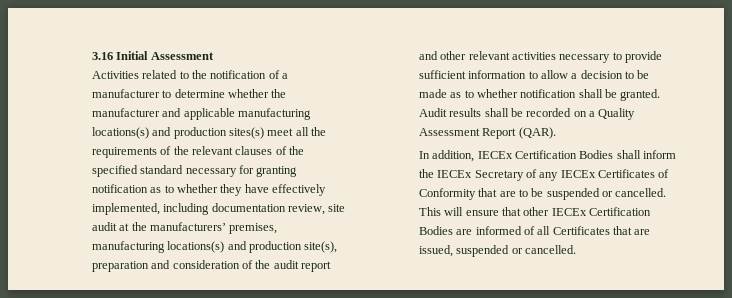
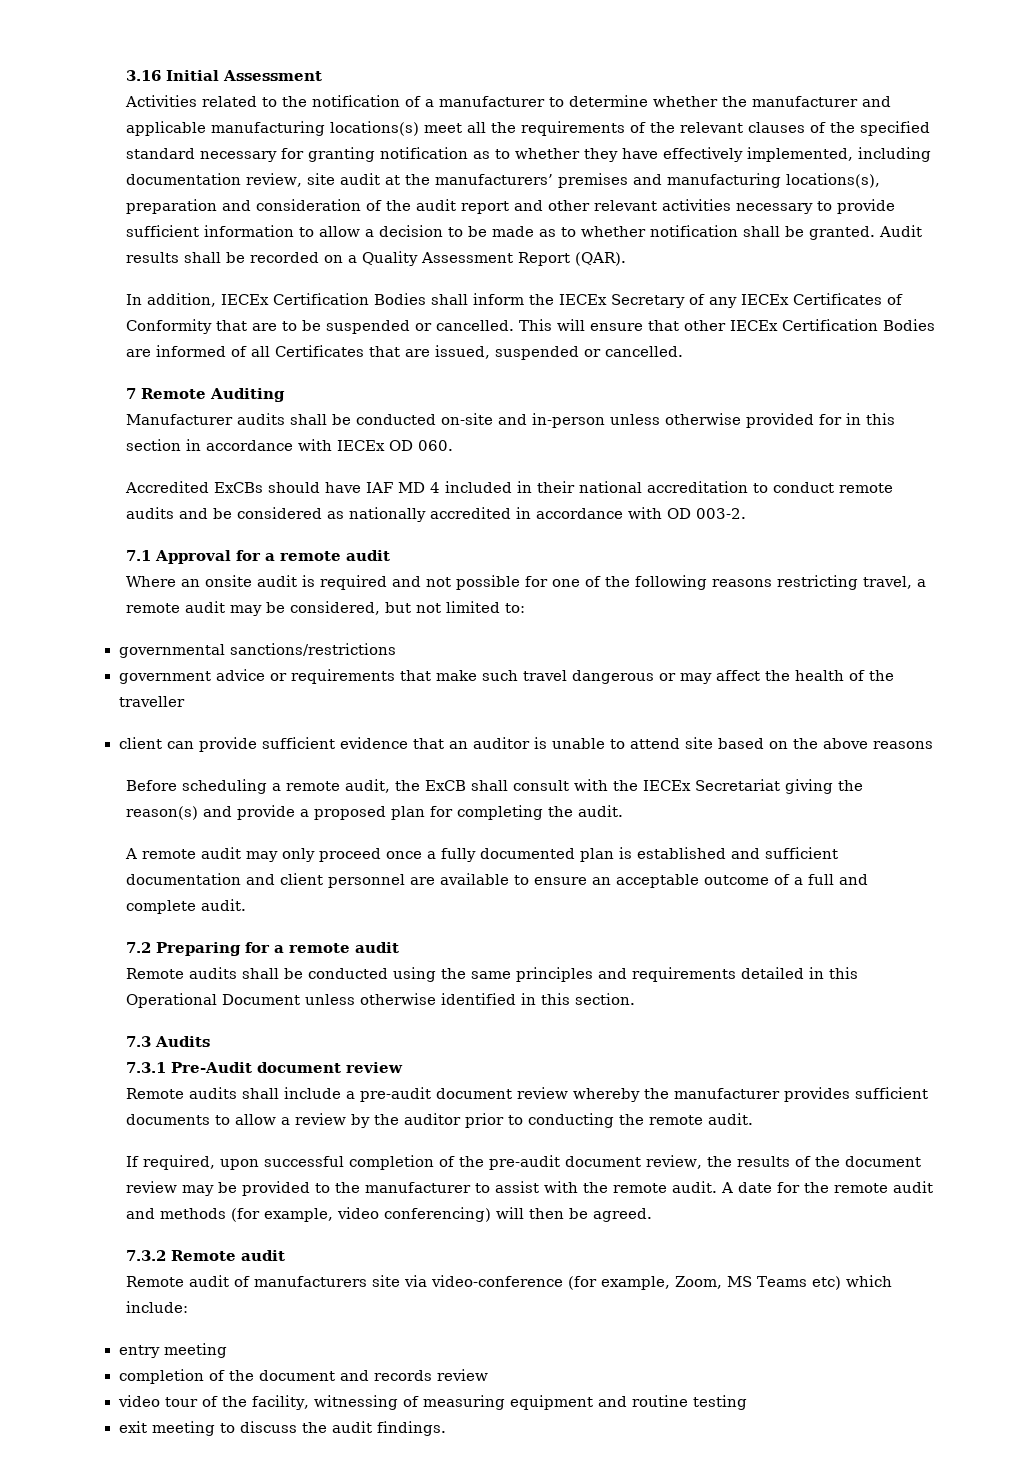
- Activities related to the notification of a manufacturer to determine whether the manufacturer and applicable manufacturing locations(s) and production sites(s) meet all the requirements of the relevant clauses of the specified standard necessary for granting notification as to whether they have effectively implemented, including documentation review, site audit at the manufacturers’ premises, manufacturing locations(s) and production site(s), preparation and consideration of the audit report and other relevant activities necessary to provide sufficient information to allow a decision to be made as to whether notification shall be granted.
+ Activities related to the notification of a manufacturer to determine whether the manufacturer and applicable manufacturing locations(s) meet all the requirements of the relevant clauses of the specified standard necessary for granting notification as to whether they have effectively implemented, including documentation review, site audit at the manufacturers’ premises and manufacturing locations(s), preparation and consideration of the audit report and other relevant activities necessary to provide sufficient information to allow a decision to be made as to whether notification shall be granted.
+ 7 Remote Auditing
+ Manufacturer audits shall be conducted on-site and in-person unless otherwise provided for in this section in accordance with IECEx OD 060.
+ Accredited ExCBs should have IAF MD 4 included in their national accreditation to conduct remote audits and be considered as nationally accredited in accordance with OD 003-2.
+ 7.1 Approval for a remote audit
+ Where an onsite audit is required and not possible for one of the following reasons restricting travel, a remote audit may be considered, but not limited to:
+ governmental sanctions/restrictions
+ government advice or requirements that make such travel dangerous or may affect the health of the traveller
+ client can provide sufficient evidence that an auditor is unable to attend site based on the above reasons
+ Before scheduling a remote audit, the ExCB shall consult with the IECEx Secretariat giving the reason(s) and provide a proposed plan for completing the audit.
+ A remote audit may only proceed once a fully documented plan is established and sufficient documentation and client personnel are available to ensure an acceptable outcome of a full and complete audit.
+ 7.2 Preparing for a remote audit
+ Remote audits shall be conducted using the same principles and requirements detailed in this Operational Document unless otherwise identified in this section.
+ 7.3 Audits
+ 7.3.1 Pre-Audit document review
+ Remote audits shall include a pre-audit document review whereby the manufacturer provides sufficient documents to allow a review by the auditor prior to conducting the remote audit.
+ If required, upon successful completion of the pre-audit document review, the results of the document review may be provided to the manufacturer to assist with the remote audit. A date for the remote audit and methods (for example, video conferencing) will then be agreed.
+ 7.3.2 Remote audit
+ Remote audit of manufacturers site via video-conference (for example, Zoom, MS Teams etc) which include:
+ entry meeting
+ completion of the document and records review
+ video tour of the facility, witnessing of measuring equipment and routine testing
+ exit meeting to discuss the audit findings.

